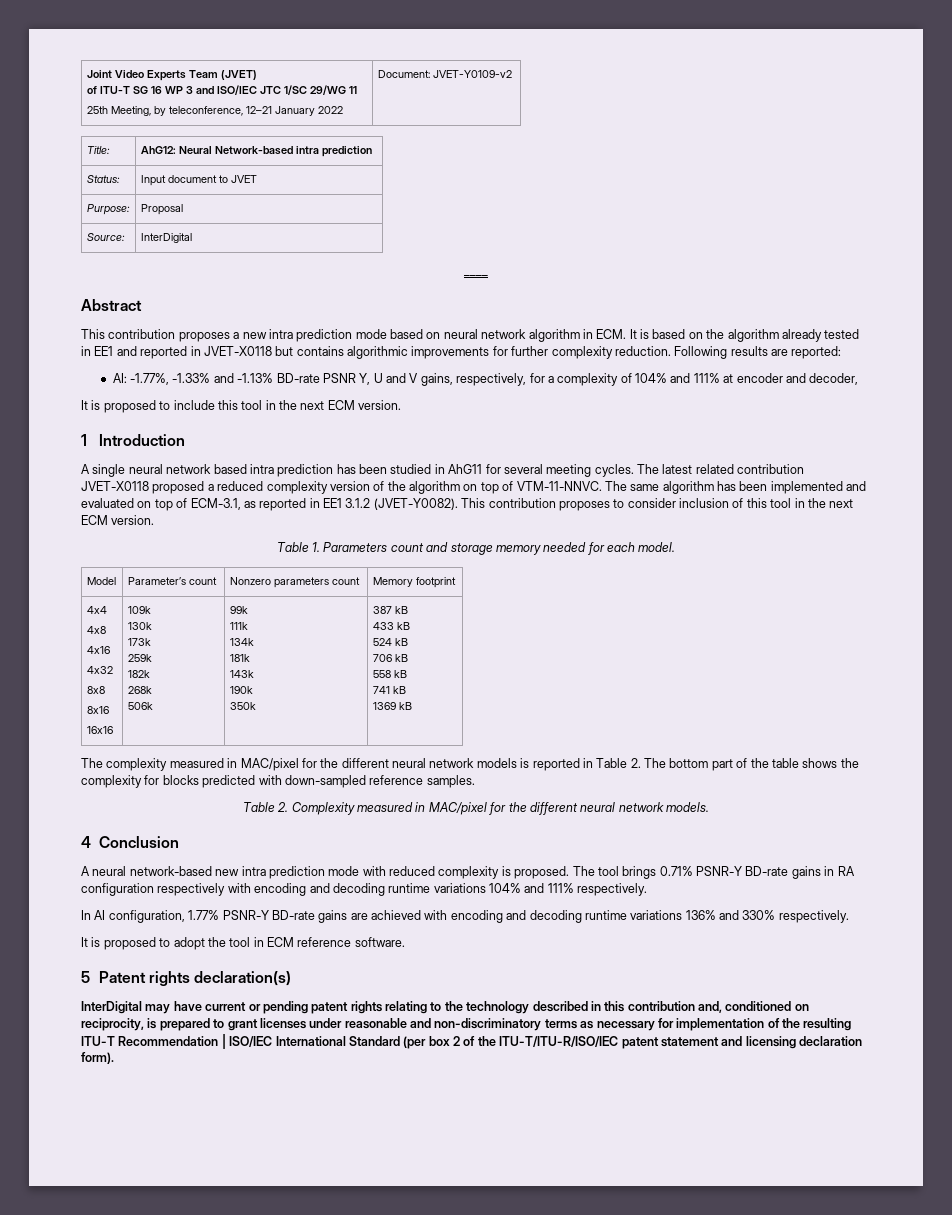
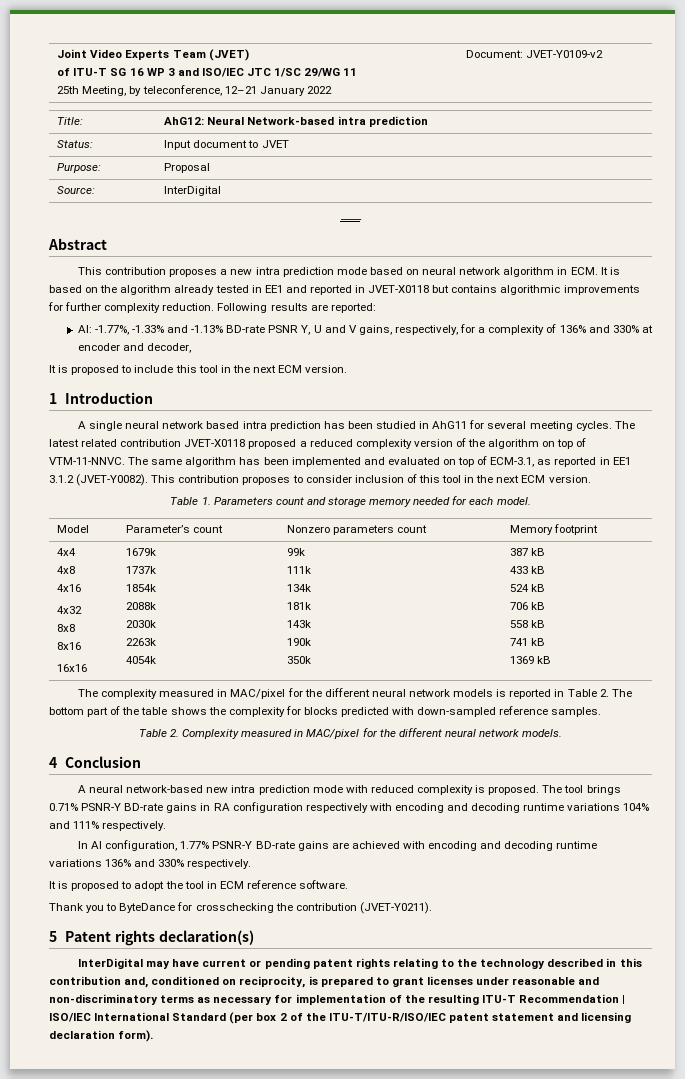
- AI: -1.77%, -1.33% and -1.13% BD-rate PSNR Y, U and V gains, respectively, for a complexity of 104% and 111% at encoder and decoder,
+ AI: -1.77%, -1.33% and -1.13% BD-rate PSNR Y, U and V gains, respectively, for a complexity of 136% and 330% at encoder and decoder,
  4x4
  4x8
  4x16
  4x32
  8x8
  8x16
- 16x16 | 109k
- 130k
- 173k
- 259k
- 182k
- 268k
- 506k | 99k
+ 16x16 | 1679k
+ 1737k
+ 1854k
+ 2088k
+ 2030k
+ 2263k
+ 4054k | 99k
+ Thank you to ByteDance for crosschecking the contribution (JVET-Y0211).

